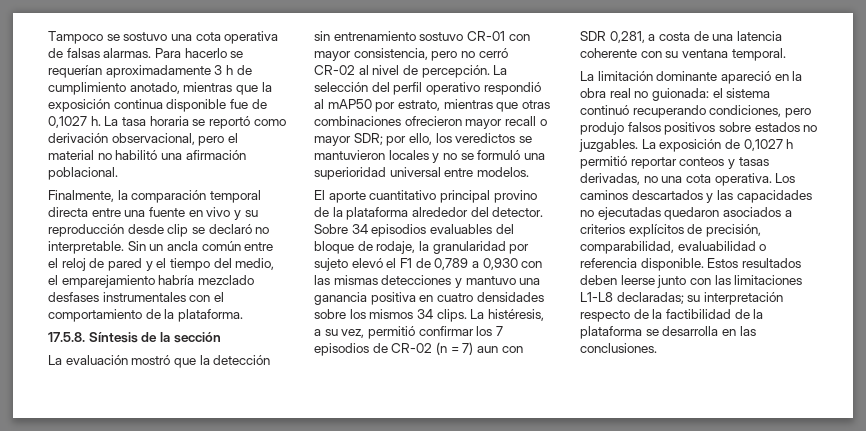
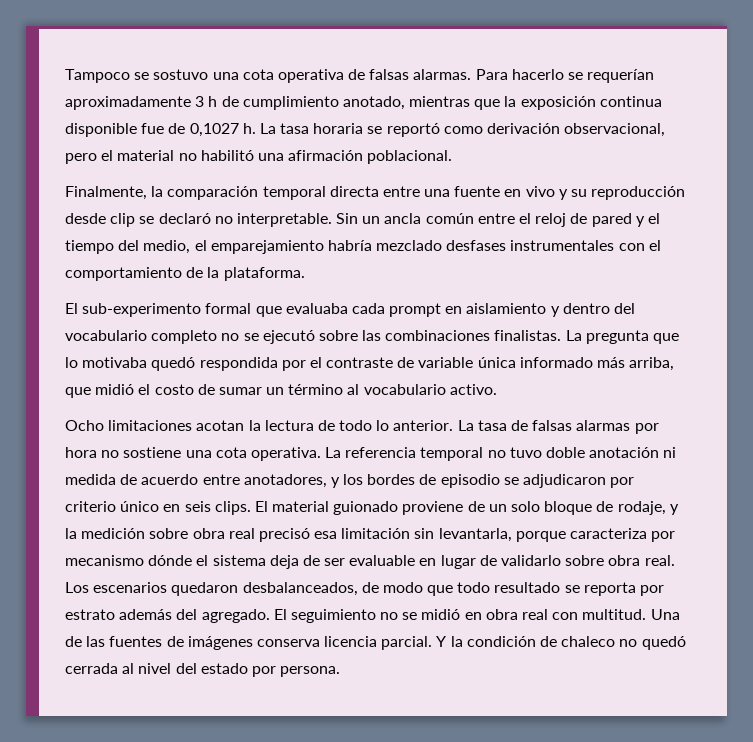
- 17.5.8. Síntesis de la sección
- La evaluación mostró que la detección sin entrenamiento sostuvo CR-01 con mayor consistencia, pero no cerró CR-02 al nivel de percepción. La selección del perfil operativo respondió al mAP50 por estrato, mientras que otras combinaciones ofrecieron mayor recall o mayor SDR; por ello, los veredictos se mantuvieron locales y no se formuló una superioridad universal entre modelos.
- El aporte cuantitativo principal provino de la plataforma alrededor del detector. Sobre 34 episodios evaluables del bloque de rodaje, la granularidad por sujeto elevó el F1 de 0,789 a 0,930 con las mismas detecciones y mantuvo una ganancia positiva en cuatro densidades sobre los mismos 34 clips. La histéresis, a su vez, permitió confirmar los 7 episodios de CR-02 (n = 7) aun con SDR 0,281, a costa de una latencia coherente con su ventana temporal.
- La limitación dominante apareció en la obra real no guionada: el sistema continuó recuperando condiciones, pero produjo falsos positivos sobre estados no juzgables. La exposición de 0,1027 h permitió reportar conteos y tasas derivadas, no una cota operativa. Los caminos descartados y las capacidades no ejecutadas quedaron asociados a criterios explícitos de precisión, comparabilidad, evaluabilidad o referencia disponible. Estos resultados deben leerse junto con las limitaciones L1-L8 declaradas; su interpretación respecto de la factibilidad de la plataforma se desarrolla en las conclusiones.
+ El sub-experimento formal que evaluaba cada prompt en aislamiento y dentro del vocabulario completo no se ejecutó sobre las combinaciones finalistas. La pregunta que lo motivaba quedó respondida por el contraste de variable única informado más arriba, que midió el costo de sumar un término al vocabulario activo.
+ Ocho limitaciones acotan la lectura de todo lo anterior. La tasa de falsas alarmas por hora no sostiene una cota operativa. La referencia temporal no tuvo doble anotación ni medida de acuerdo entre anotadores, y los bordes de episodio se adjudicaron por criterio único en seis clips. El material guionado proviene de un solo bloque de rodaje, y la medición sobre obra real precisó esa limitación sin levantarla, porque caracteriza por mecanismo dónde el sistema deja de ser evaluable en lugar de validarlo sobre obra real. Los escenarios quedaron desbalanceados, de modo que todo resultado se reporta por estrato además del agregado. El seguimiento no se midió en obra real con multitud. Una de las fuentes de imágenes conserva licencia parcial. Y la condición de chaleco no quedó cerrada al nivel del estado por persona.

